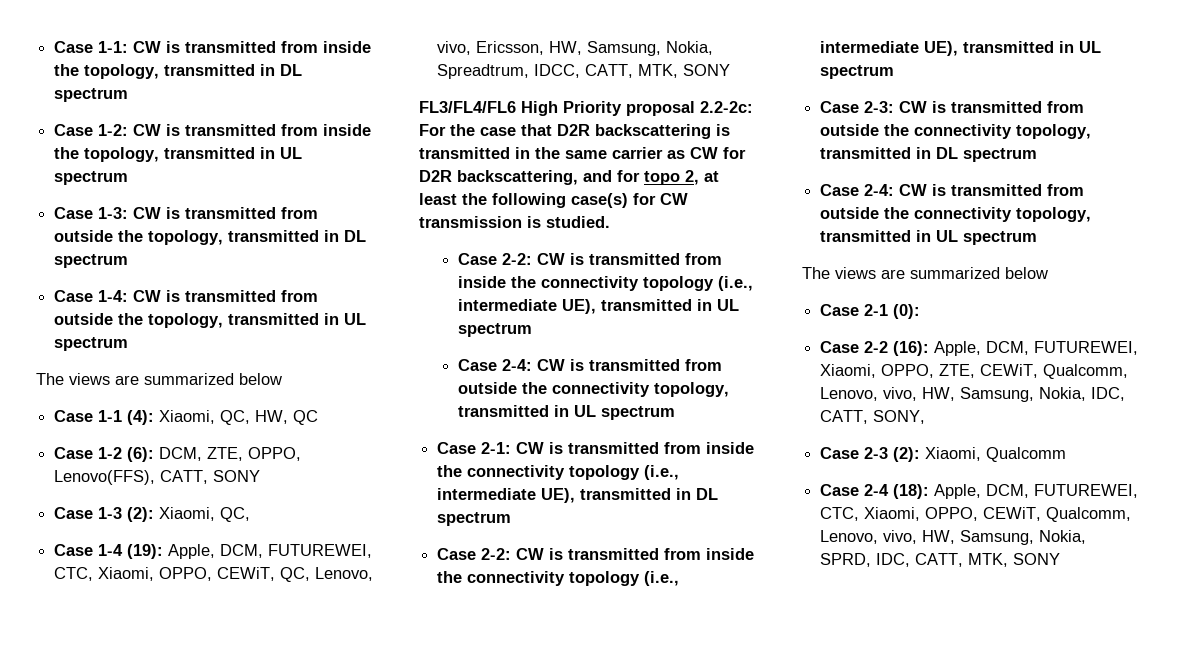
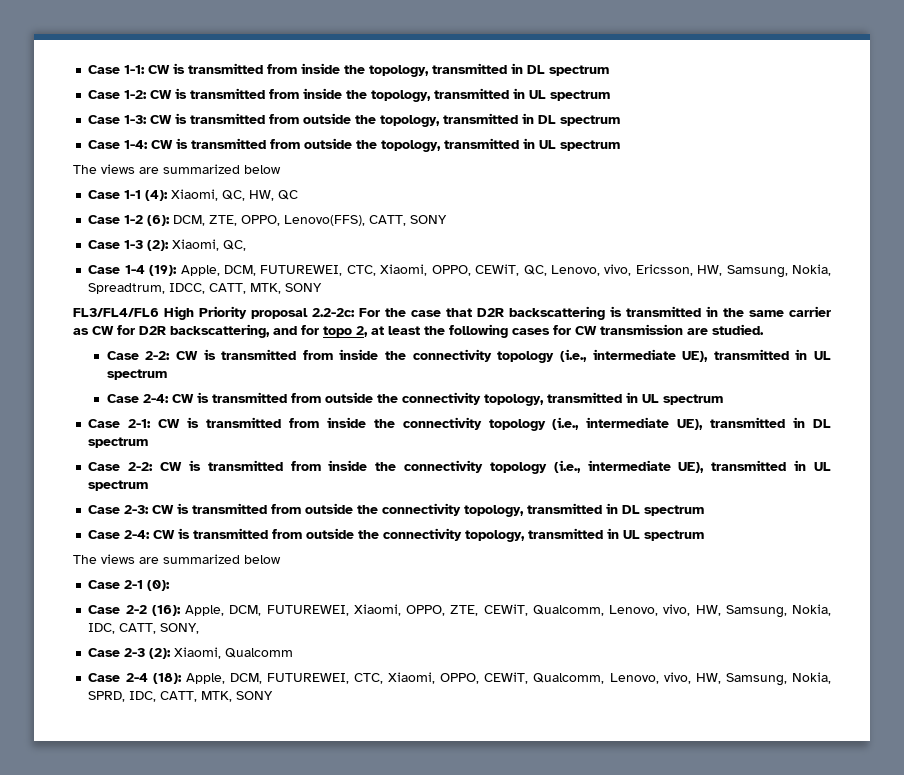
- FL3/FL4/FL6 High Priority proposal 2.2-2c: For the case that D2R backscattering is transmitted in the same carrier as CW for D2R backscattering, and for topo 2, at least the following case(s) for CW transmission is studied.
+ FL3/FL4/FL6 High Priority proposal 2.2-2c: For the case that D2R backscattering is transmitted in the same carrier as CW for D2R backscattering, and for topo 2, at least the following cases for CW transmission are studied.

